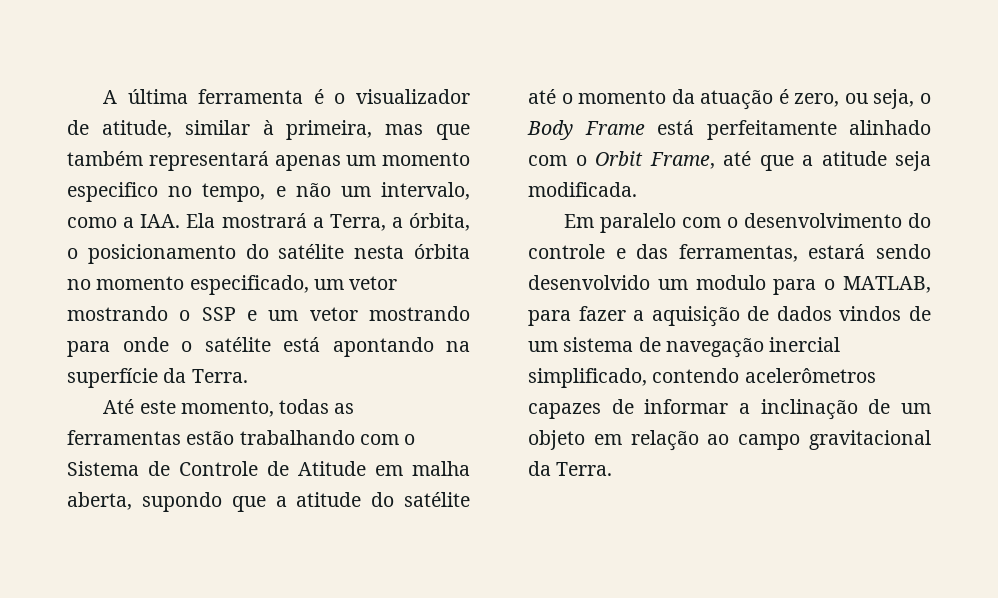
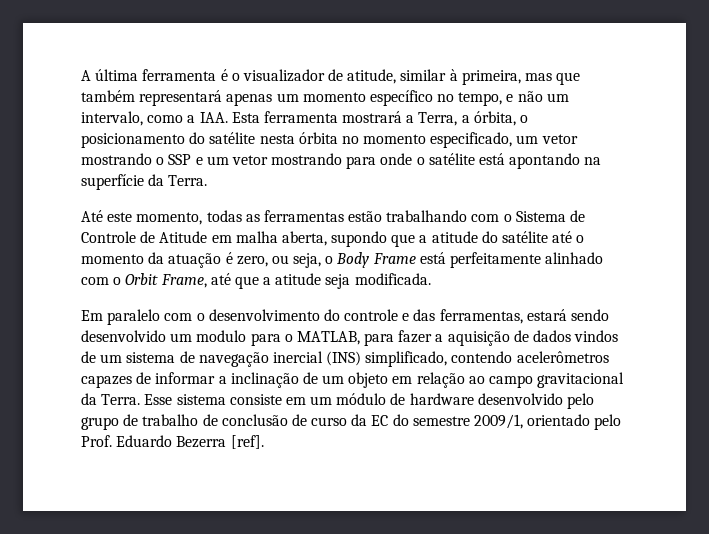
- A última ferramenta é o visualizador de atitude, similar à primeira, mas que também representará apenas um momento especifico no tempo, e não um intervalo, como a IAA. Ela mostrará a Terra, a órbita, o posicionamento do satélite nesta órbita no momento especificado, um vetor mostrando o SSP e um vetor mostrando para onde o satélite está apontando na superfície da Terra.
+ A última ferramenta é o visualizador de atitude, similar à primeira, mas que também representará apenas um momento específico no tempo, e não um intervalo, como a IAA. Esta ferramenta mostrará a Terra, a órbita, o posicionamento do satélite nesta órbita no momento especificado, um vetor mostrando o SSP e um vetor mostrando para onde o satélite está apontando na superfície da Terra.
- Em paralelo com o desenvolvimento do controle e das ferramentas, estará sendo desenvolvido um modulo para o MATLAB, para fazer a aquisição de dados vindos de um sistema de navegação inercial simplificado, contendo acelerômetros capazes de informar a inclinação de um objeto em relação ao campo gravitacional da Terra.
+ Em paralelo com o desenvolvimento do controle e das ferramentas, estará sendo desenvolvido um modulo para o MATLAB, para fazer a aquisição de dados vindos de um sistema de navegação inercial (INS) simplificado, contendo acelerômetros capazes de informar a inclinação de um objeto em relação ao campo gravitacional da Terra.
+ Esse sistema consiste em um módulo de hardware desenvolvido pelo grupo de trabalho de conclusão de curso da EC do semestre 2009/1, orientado pelo Prof. Eduardo Bezerra [ref].

